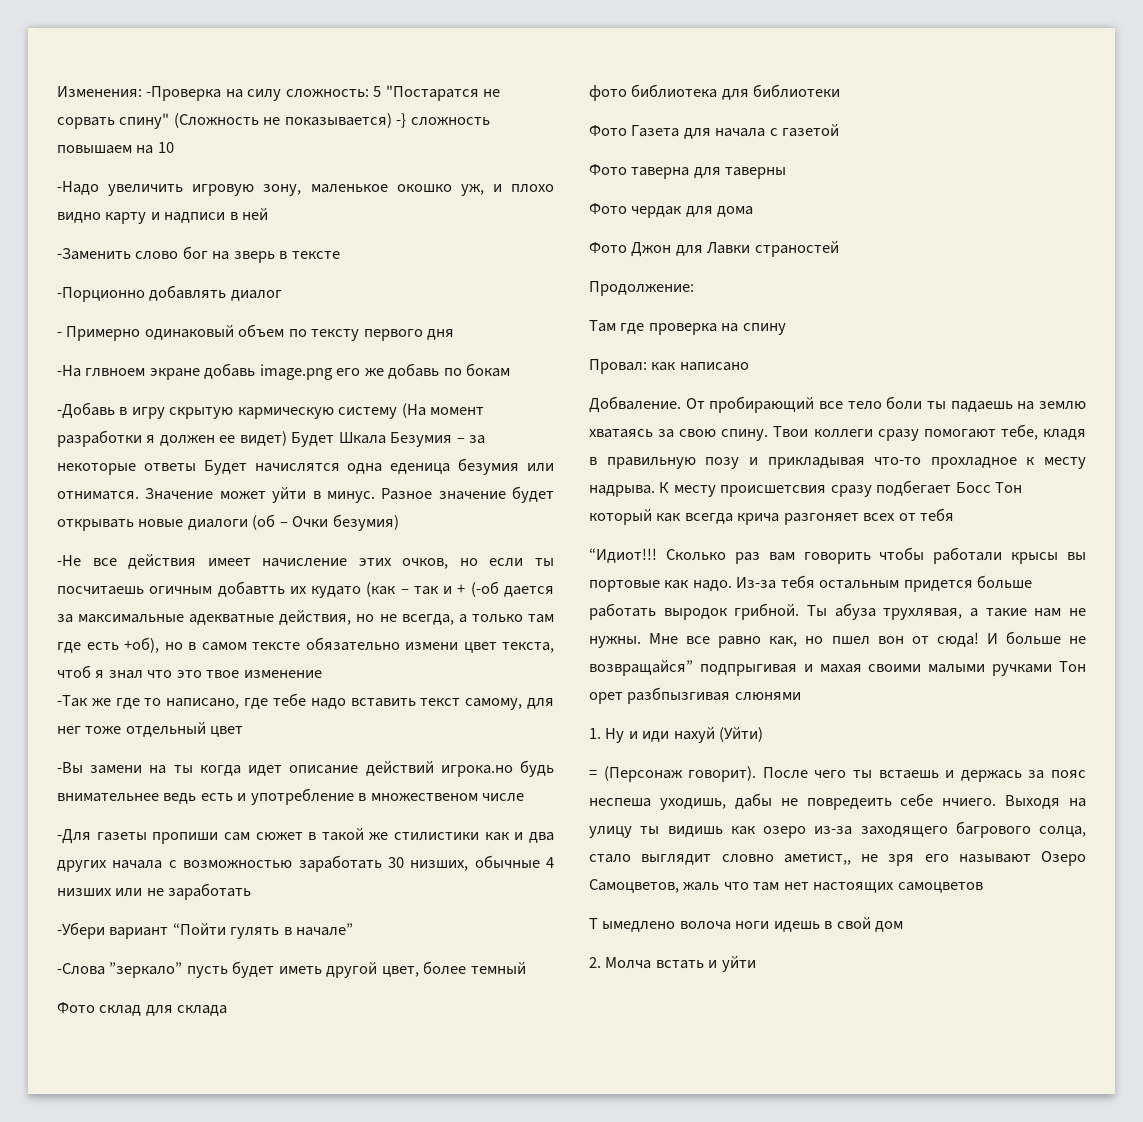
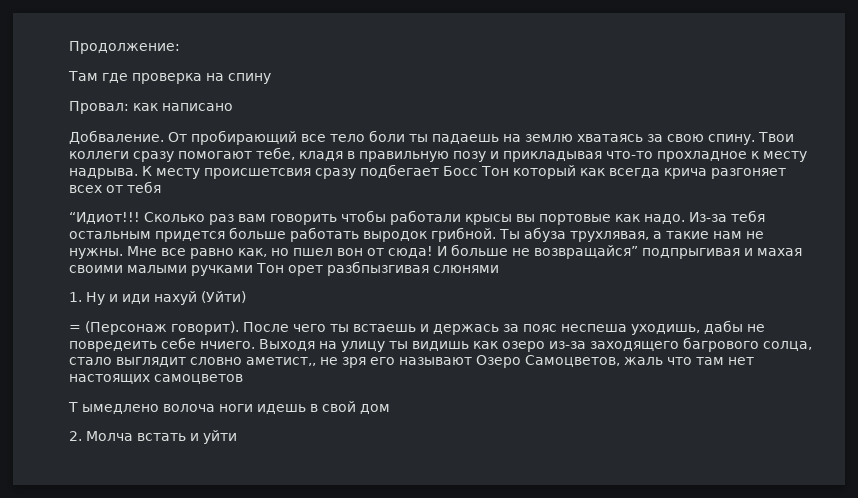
- Изменения: -Проверка на силу сложность: 5 "Постаратся не сорвать спину" (Сложность не показывается) -} сложность повышаем на 10
- -Надо увеличить игровую зону, маленькое окошко уж, и плохо видно карту и надписи в ней
- -Заменить слово бог на зверь в тексте
- -Порционно добавлять диалог
- - Примерно одинаковый объем по тексту первого дня
- -На глвноем экране добавь image.png его же добавь по бокам
- -Добавь в игру скрытую кармическую систему (На момент разработки я должен ее видет) Будет Шкала Безумия – за некоторые ответы Будет начислятся одна еденица безумия или отниматся. Значение может уйти в минус. Разное значение будет открывать новые диалоги (об – Очки безумия)
- -Не все действия имеет начисление этих очков, но если ты посчитаешь огичным добавтть их кудато (как – так и + (-об дается за максимальные адекватные действия, но не всегда, а только там где есть +об), но в самом тексте обязательно измени цвет текста, чтоб я знал что это твое изменение
- -Так же где то написано, где тебе надо вставить текст самому, для нег тоже отдельный цвет
- -Вы замени на ты когда идет описание действий игрока.но будь внимательнее ведь есть и употребление в множественом числе
- -Для газеты пропиши сам сюжет в такой же стилистики как и два других начала с возможностью заработать 30 низших, обычные 4 низших или не заработать
- -Убери вариант “Пойти гулять в начале”
- -Слова ”зеркало” пусть будет иметь другой цвет, более темный
- Фото склад для склада
- фото библиотека для библиотеки
- Фото Газета для начала с газетой
- Фото таверна для таверны
- Фото чердак для дома
- Фото Джон для Лавки страностей

